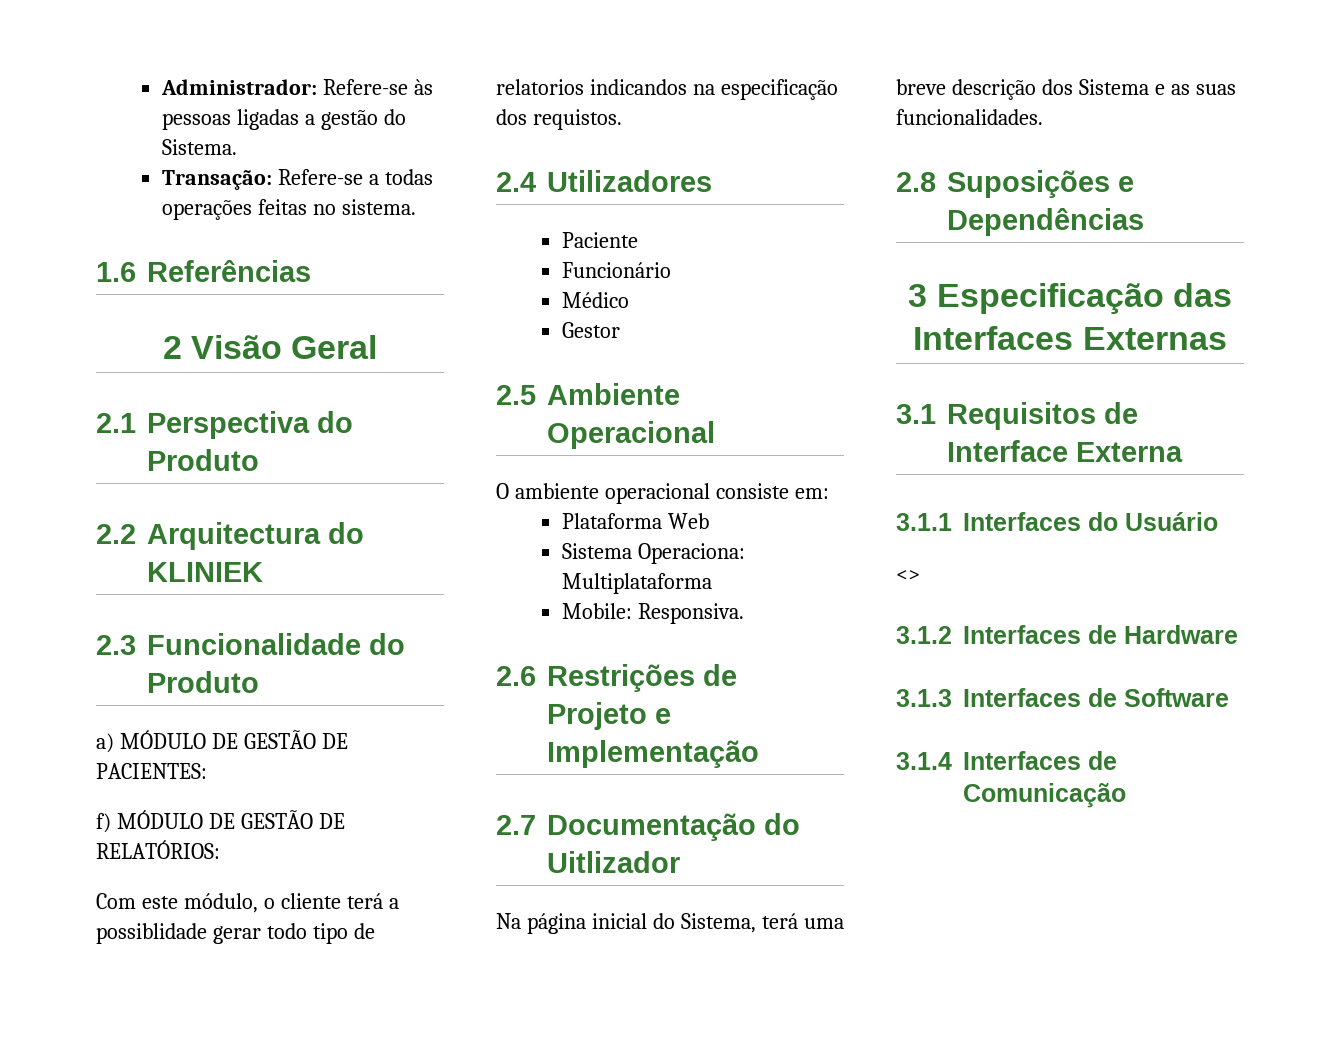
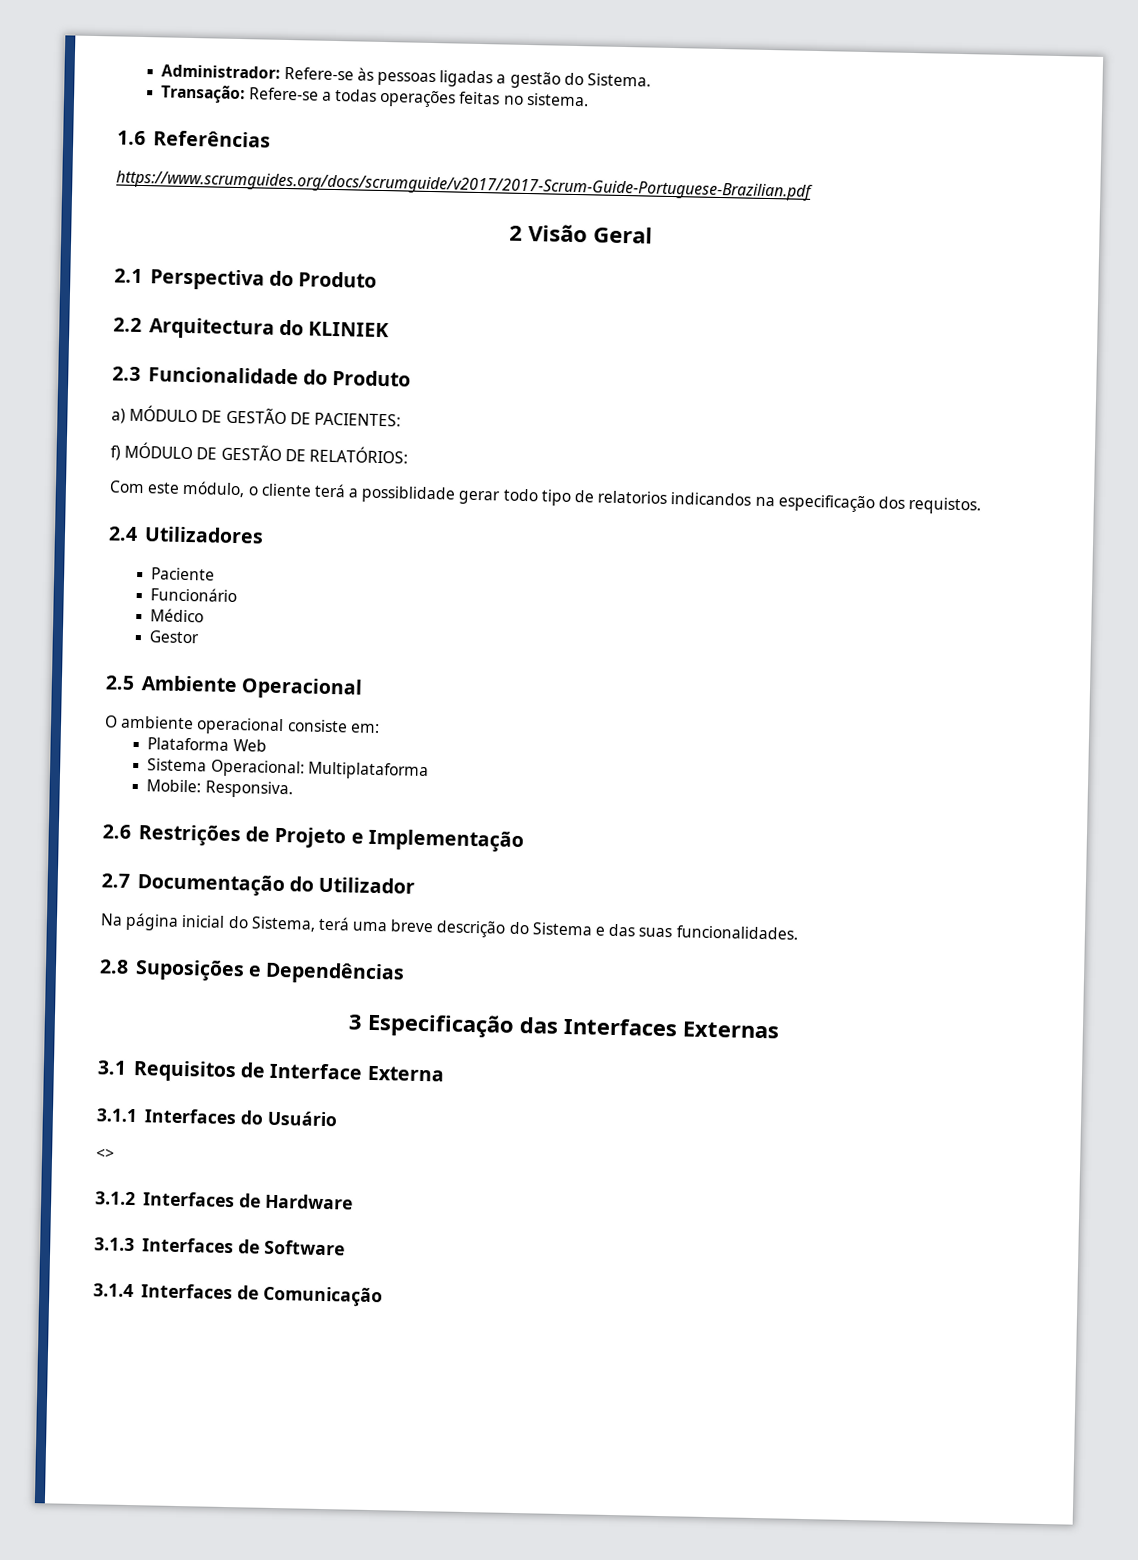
+ https://www.scrumguides.org/docs/scrumguide/v2017/2017-Scrum-Guide-Portuguese-Brazilian.pdf
- Sistema Operaciona: Multiplataforma
+ Sistema Operacional: Multiplataforma
- 2.7 Documentação do Uitlizador
+ 2.7 Documentação do Utilizador
- Na página inicial do Sistema, terá uma breve descrição dos Sistema e as suas funcionalidades.
+ Na página inicial do Sistema, terá uma breve descrição do Sistema e das suas funcionalidades.

